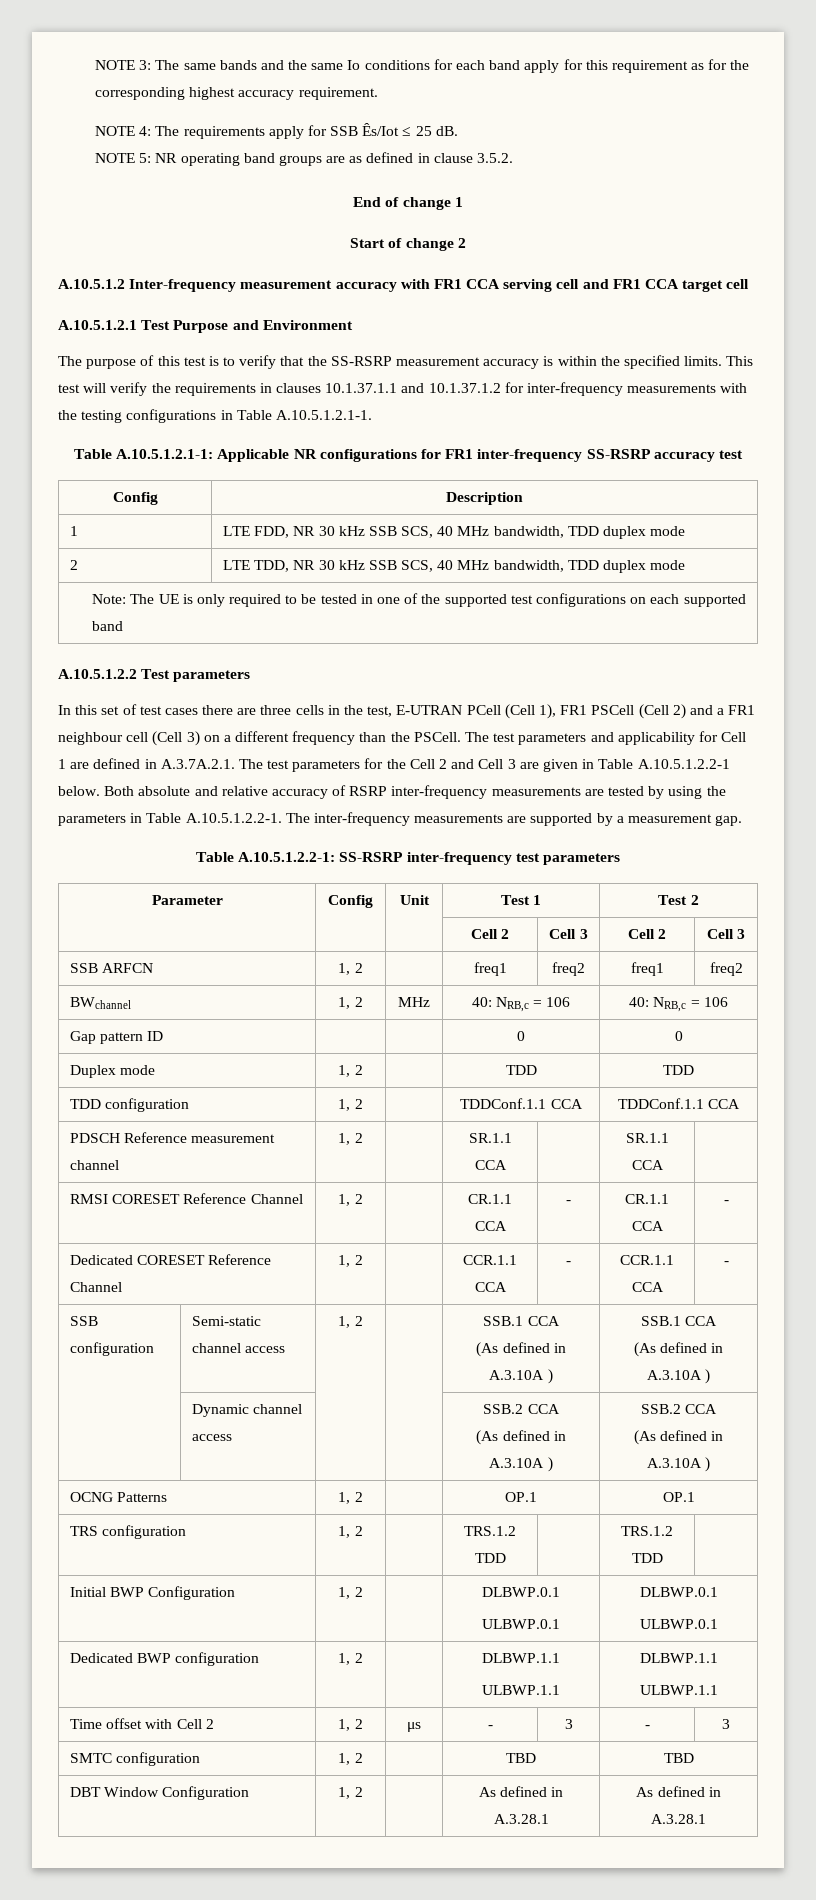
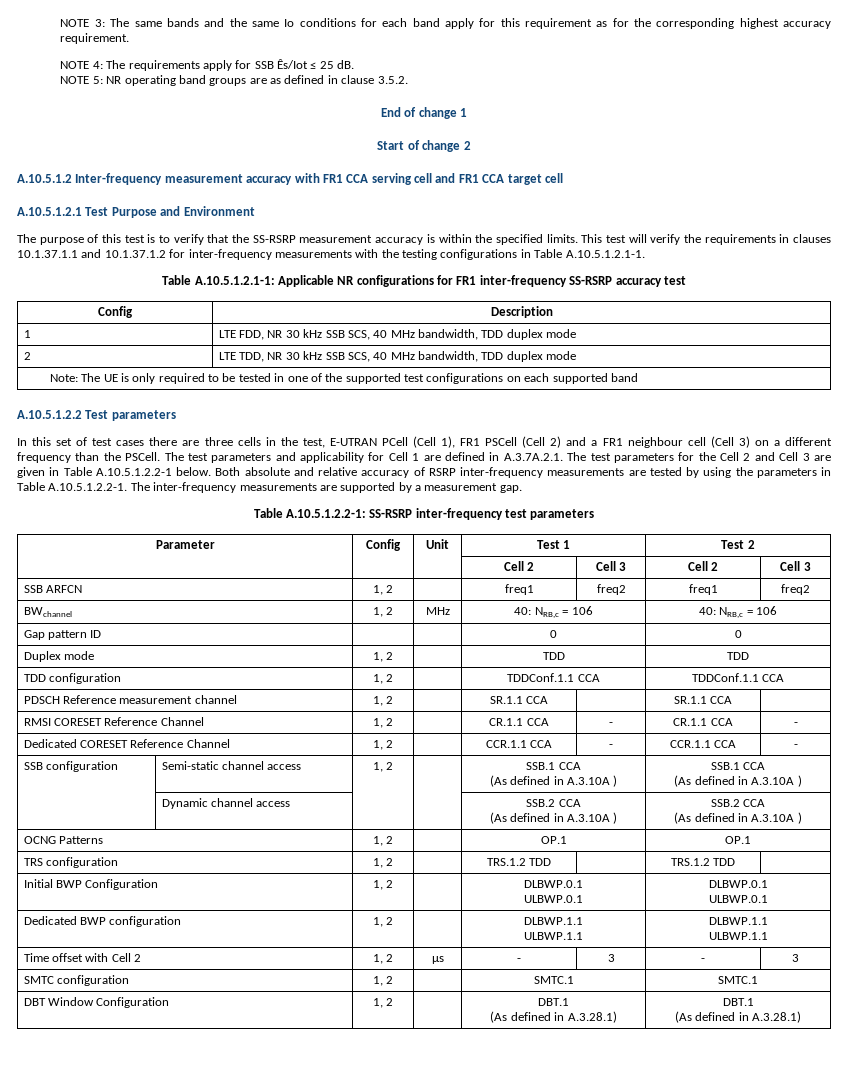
- SMTC configuration | 1, 2 | | TBD | TBD
+ SMTC configuration | 1, 2 | | SMTC.1 | SMTC.1
- DBT Window Configuration | 1, 2 | | As defined in A.3.28.1 | As defined in A.3.28.1
+ DBT Window Configuration | 1, 2 | | DBT.1
+ (As defined in A.3.28.1) | DBT.1
+ (As defined in A.3.28.1)

